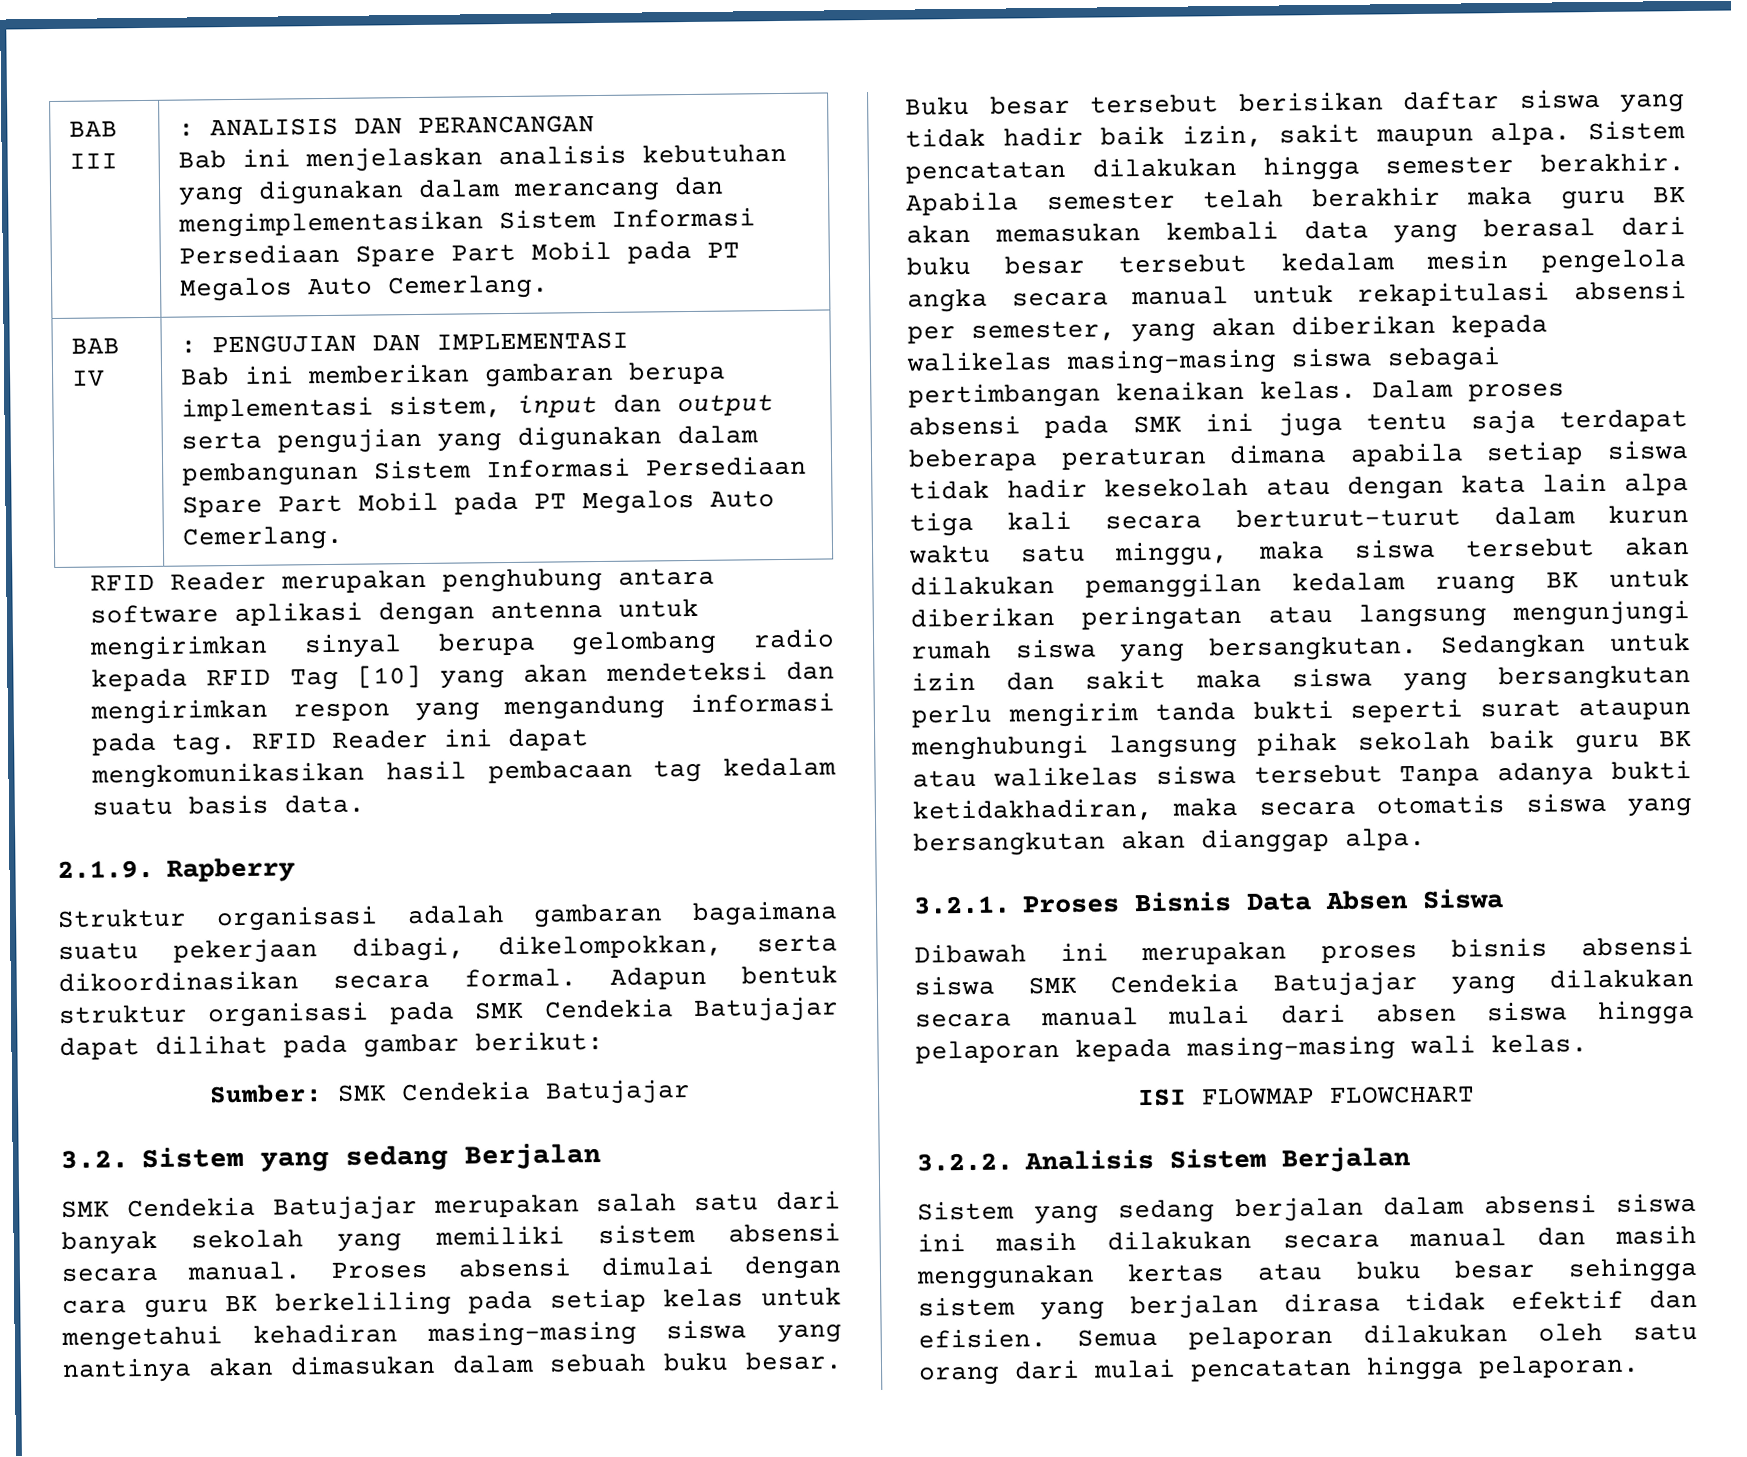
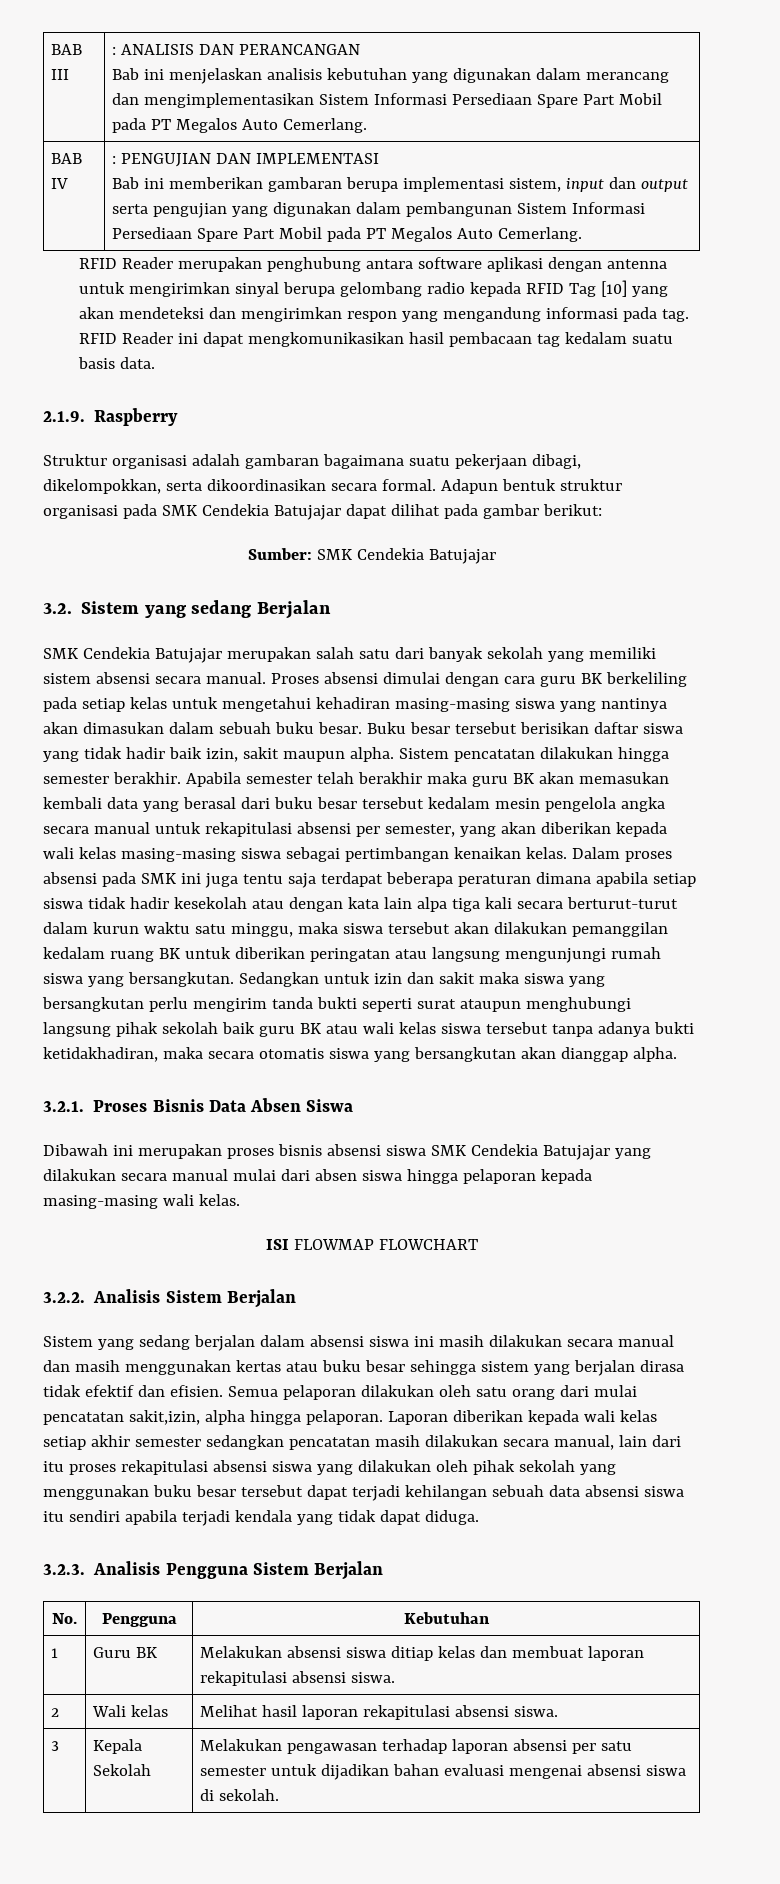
- 2.1.9. Rapberry
+ 2.1.9. Raspberry
- Buku besar tersebut berisikan daftar siswa yang tidak hadir baik izin, sakit maupun alpa.
+ Buku besar tersebut berisikan daftar siswa yang tidak hadir baik izin, sakit maupun alpha.
- Apabila semester telah berakhir maka guru BK akan memasukan kembali data yang berasal dari buku besar tersebut kedalam mesin pengelola angka secara manual untuk rekapitulasi absensi per semester, yang akan diberikan kepada walikelas masing-masing siswa sebagai pertimbangan kenaikan kelas.
+ Apabila semester telah berakhir maka guru BK akan memasukan kembali data yang berasal dari buku besar tersebut kedalam mesin pengelola angka secara manual untuk rekapitulasi absensi per semester, yang akan diberikan kepada wali kelas masing-masing siswa sebagai pertimbangan kenaikan kelas.
- Sedangkan untuk izin dan sakit maka siswa yang bersangkutan perlu mengirim tanda bukti seperti surat ataupun menghubungi langsung pihak sekolah baik guru BK atau walikelas siswa tersebut Tanpa adanya bukti ketidakhadiran, maka secara otomatis siswa yang bersangkutan akan dianggap alpa.
+ Sedangkan untuk izin dan sakit maka siswa yang bersangkutan perlu mengirim tanda bukti seperti surat ataupun menghubungi langsung pihak sekolah baik guru BK atau wali kelas siswa tersebut tanpa adanya bukti ketidakhadiran, maka secara otomatis siswa yang bersangkutan akan dianggap alpha.
- Semua pelaporan dilakukan oleh satu orang dari mulai pencatatan hingga pelaporan.
+ Semua pelaporan dilakukan oleh satu orang dari mulai pencatatan sakit,izin, alpha hingga pelaporan. Laporan diberikan kepada wali kelas setiap akhir semester sedangkan pencatatan masih dilakukan secara manual, lain dari itu proses rekapitulasi absensi siswa yang dilakukan oleh pihak sekolah yang menggunakan buku besar tersebut dapat terjadi kehilangan sebuah data absensi siswa itu sendiri apabila terjadi kendala yang tidak dapat diduga.
+ 3.2.3. Analisis Pengguna Sistem Berjalan
+ No. | Pengguna | Kebutuhan
+ 1 | Guru BK | Melakukan absensi siswa ditiap kelas dan membuat laporan rekapitulasi absensi siswa.
+ 2 | Wali kelas | Melihat hasil laporan rekapitulasi absensi siswa.
+ 3 | Kepala Sekolah | Melakukan pengawasan terhadap laporan absensi per satu semester untuk dijadikan bahan evaluasi mengenai absensi siswa di sekolah.

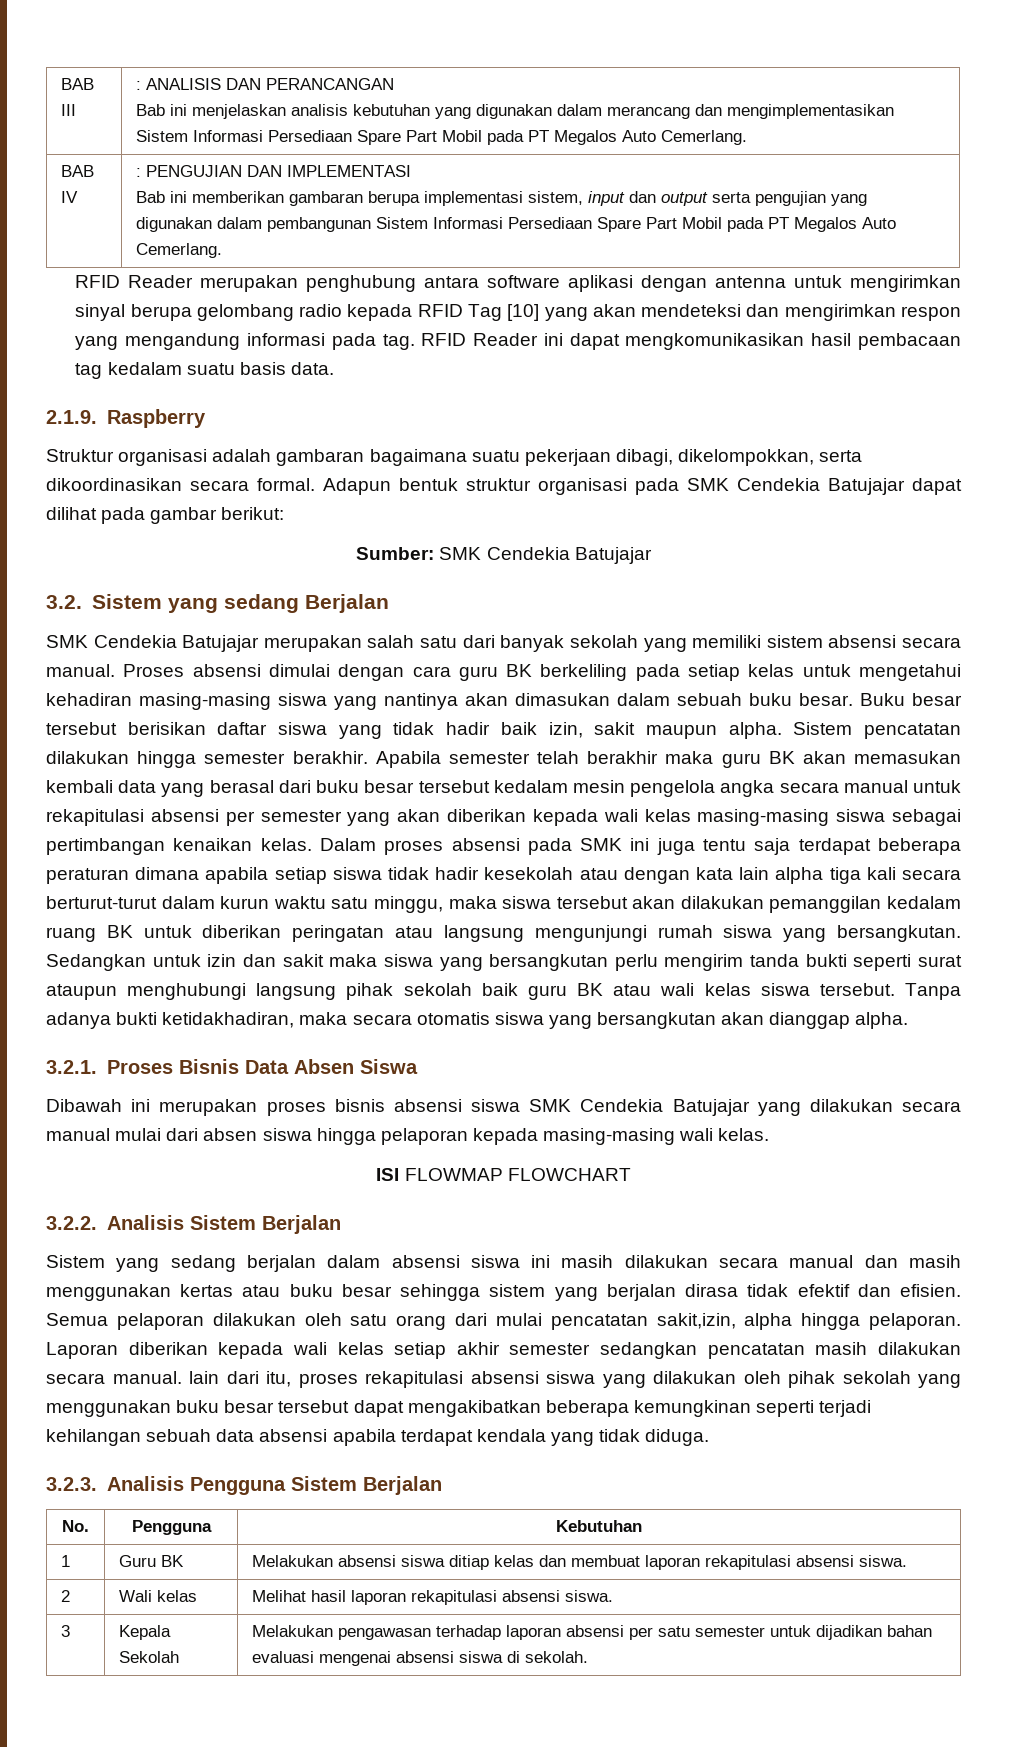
- Apabila semester telah berakhir maka guru BK akan memasukan kembali data yang berasal dari buku besar tersebut kedalam mesin pengelola angka secara manual untuk rekapitulasi absensi per semester, yang akan diberikan kepada wali kelas masing-masing siswa sebagai pertimbangan kenaikan kelas.
+ Apabila semester telah berakhir maka guru BK akan memasukan kembali data yang berasal dari buku besar tersebut kedalam mesin pengelola angka secara manual untuk rekapitulasi absensi per semester yang akan diberikan kepada wali kelas masing-masing siswa sebagai pertimbangan kenaikan kelas.
- Dalam proses absensi pada SMK ini juga tentu saja terdapat beberapa peraturan dimana apabila setiap siswa tidak hadir kesekolah atau dengan kata lain alpa tiga kali secara berturut-turut dalam kurun waktu satu minggu, maka siswa tersebut akan dilakukan pemanggilan kedalam ruang BK untuk diberikan peringatan atau langsung mengunjungi rumah siswa yang bersangkutan.
+ Dalam proses absensi pada SMK ini juga tentu saja terdapat beberapa peraturan dimana apabila setiap siswa tidak hadir kesekolah atau dengan kata lain alpha tiga kali secara berturut-turut dalam kurun waktu satu minggu, maka siswa tersebut akan dilakukan pemanggilan kedalam ruang BK untuk diberikan peringatan atau langsung mengunjungi rumah siswa yang bersangkutan.
- Sedangkan untuk izin dan sakit maka siswa yang bersangkutan perlu mengirim tanda bukti seperti surat ataupun menghubungi langsung pihak sekolah baik guru BK atau wali kelas siswa tersebut tanpa adanya bukti ketidakhadiran, maka secara otomatis siswa yang bersangkutan akan dianggap alpha.
+ Sedangkan untuk izin dan sakit maka siswa yang bersangkutan perlu mengirim tanda bukti seperti surat ataupun menghubungi langsung pihak sekolah baik guru BK atau wali kelas siswa tersebut. Tanpa adanya bukti ketidakhadiran, maka secara otomatis siswa yang bersangkutan akan dianggap alpha.
- Laporan diberikan kepada wali kelas setiap akhir semester sedangkan pencatatan masih dilakukan secara manual, lain dari itu proses rekapitulasi absensi siswa yang dilakukan oleh pihak sekolah yang menggunakan buku besar tersebut dapat terjadi kehilangan sebuah data absensi siswa itu sendiri apabila terjadi kendala yang tidak dapat diduga.
+ Laporan diberikan kepada wali kelas setiap akhir semester sedangkan pencatatan masih dilakukan secara manual. lain dari itu, proses rekapitulasi absensi siswa yang dilakukan oleh pihak sekolah yang menggunakan buku besar tersebut dapat mengakibatkan beberapa kemungkinan seperti terjadi kehilangan sebuah data absensi apabila terdapat kendala yang tidak diduga.

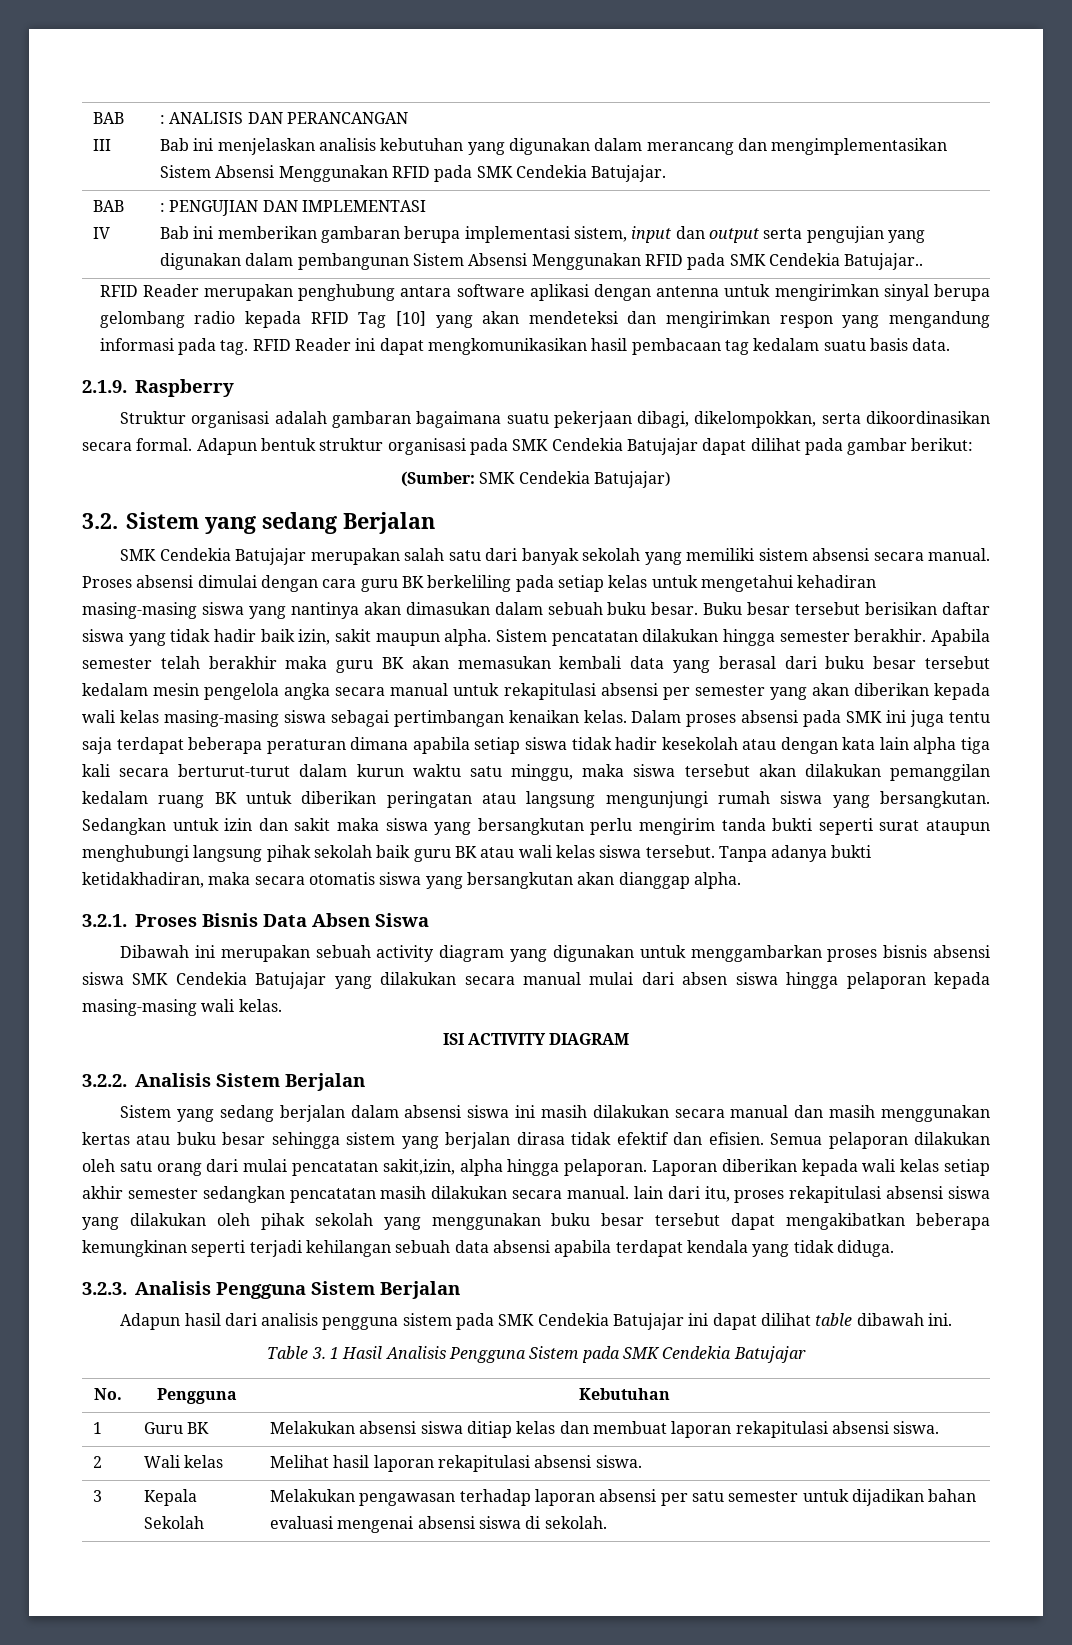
  BAB III | : ANALISIS DAN PERANCANGAN
- Bab ini menjelaskan analisis kebutuhan yang digunakan dalam merancang dan mengimplementasikan Sistem Informasi Persediaan Spare Part Mobil pada PT Megalos Auto Cemerlang.
+ Bab ini menjelaskan analisis kebutuhan yang digunakan dalam merancang dan mengimplementasikan Sistem Absensi Menggunakan RFID pada SMK Cendekia Batujajar.
  BAB IV | : PENGUJIAN DAN IMPLEMENTASI
- Bab ini memberikan gambaran berupa implementasi sistem, input dan output serta pengujian yang digunakan dalam pembangunan Sistem Informasi Persediaan Spare Part Mobil pada PT Megalos Auto Cemerlang.
+ Bab ini memberikan gambaran berupa implementasi sistem, input dan output serta pengujian yang digunakan dalam pembangunan Sistem Absensi Menggunakan RFID pada SMK Cendekia Batujajar..
- Sumber: SMK Cendekia Batujajar
+ (Sumber: SMK Cendekia Batujajar)
- Dibawah ini merupakan proses bisnis absensi siswa SMK Cendekia Batujajar yang dilakukan secara manual mulai dari absen siswa hingga pelaporan kepada masing-masing wali kelas.
+ Dibawah ini merupakan sebuah activity diagram yang digunakan untuk menggambarkan proses bisnis absensi siswa SMK Cendekia Batujajar yang dilakukan secara manual mulai dari absen siswa hingga pelaporan kepada masing-masing wali kelas.
- ISI FLOWMAP FLOWCHART
+ ISI ACTIVITY DIAGRAM
+ Adapun hasil dari analisis pengguna sistem pada SMK Cendekia Batujajar ini dapat dilihat table dibawah ini.
+ Table 3. 1 Hasil Analisis Pengguna Sistem pada SMK Cendekia Batujajar

